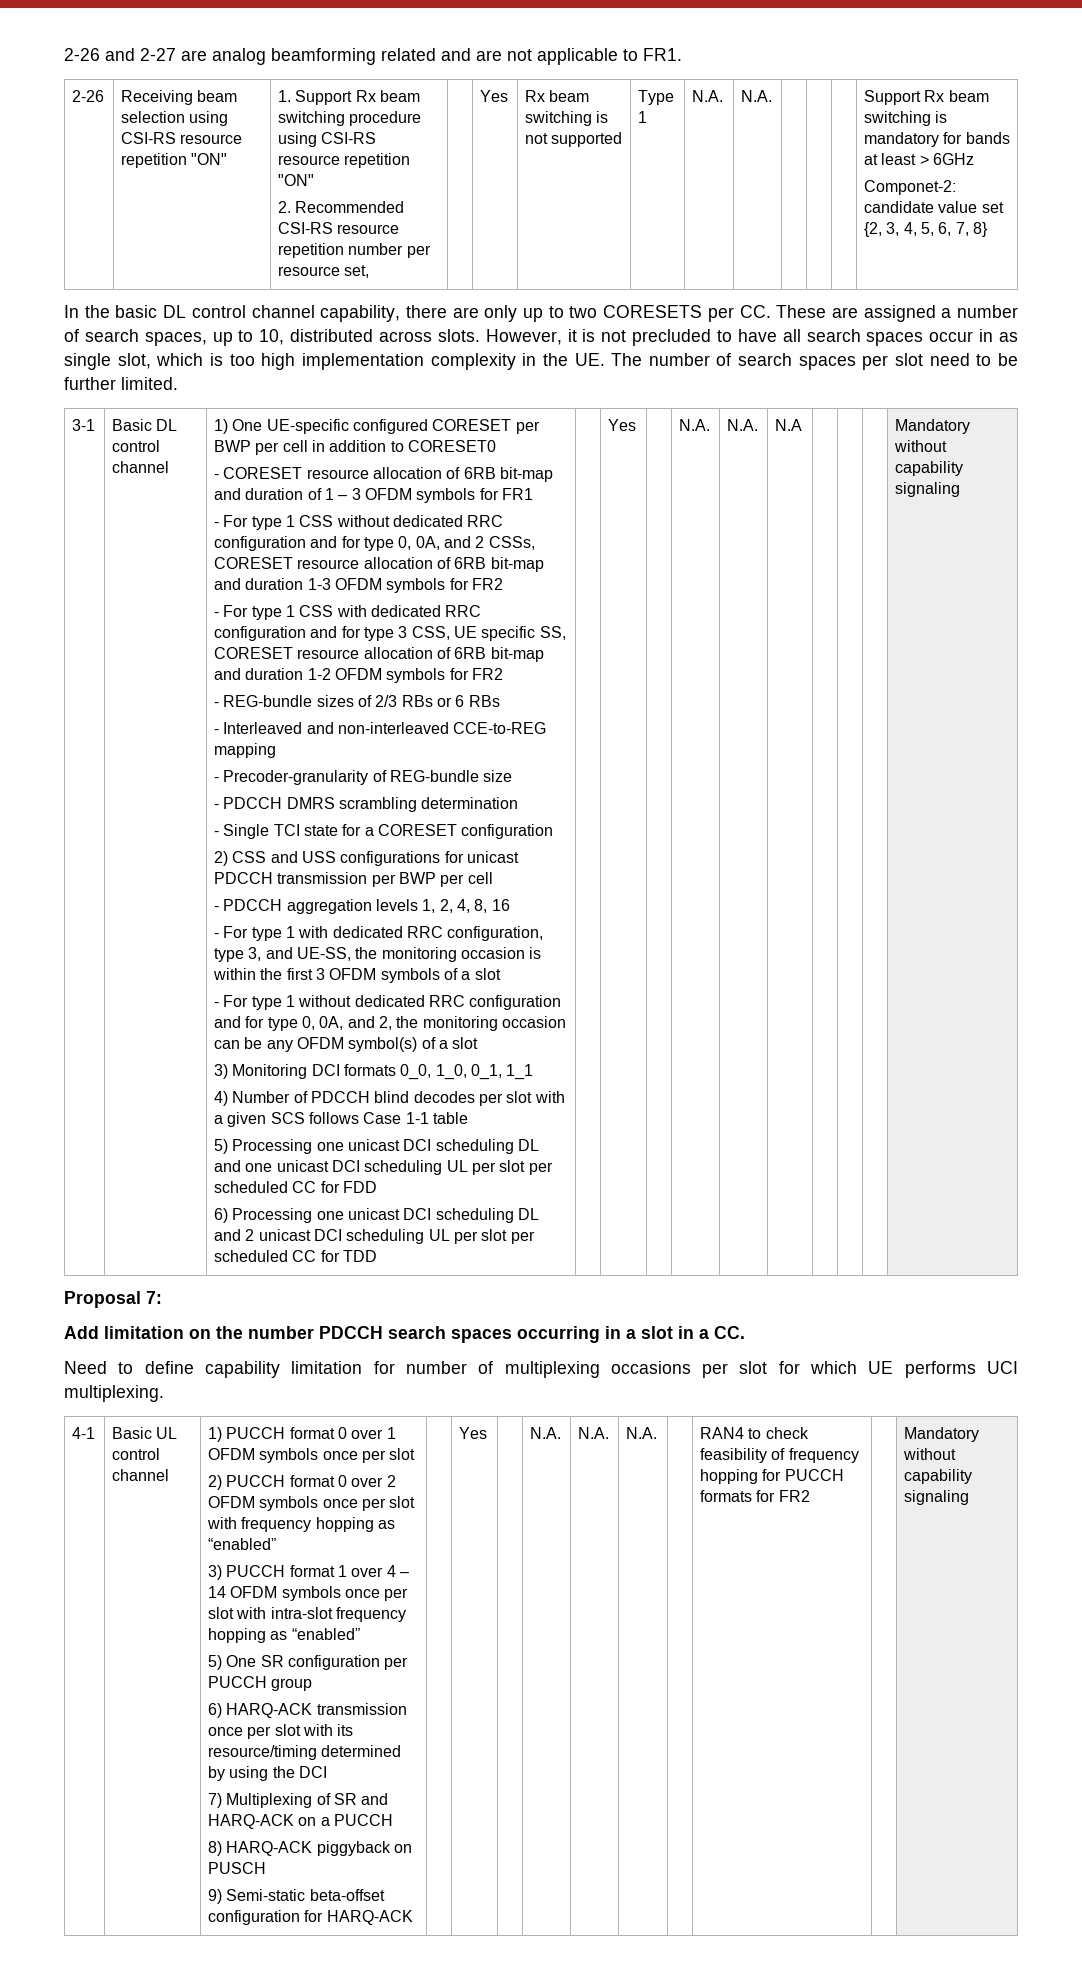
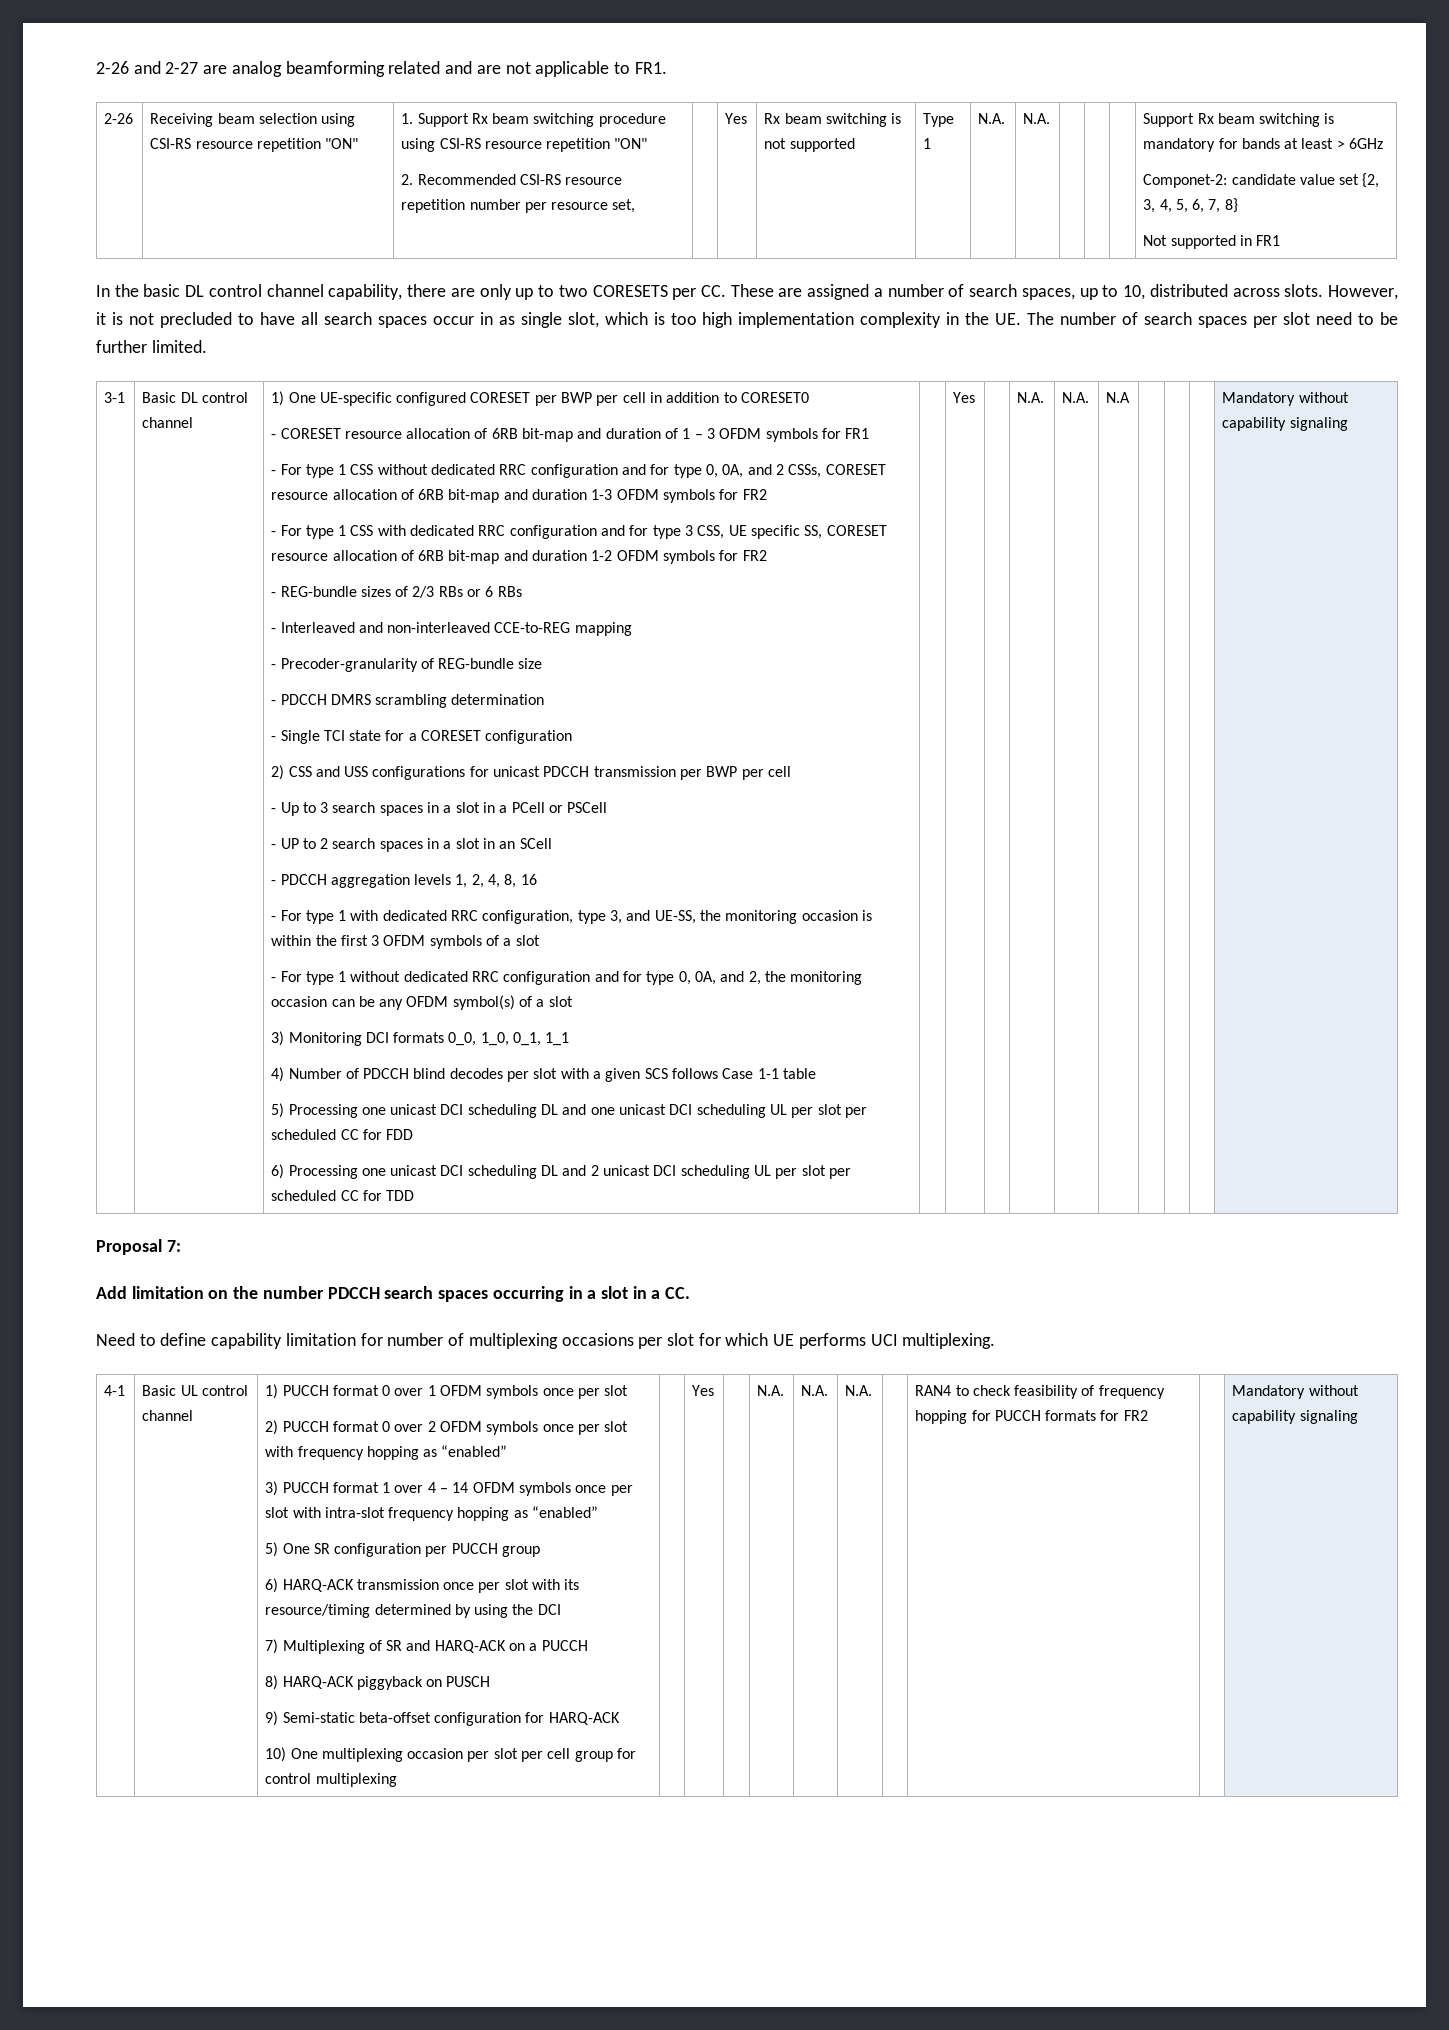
+ Not supported in FR1
+ - Up to 3 search spaces in a slot in a PCell or PSCell
+ - UP to 2 search spaces in a slot in an SCell
+ 10) One multiplexing occasion per slot per cell group for control multiplexing

